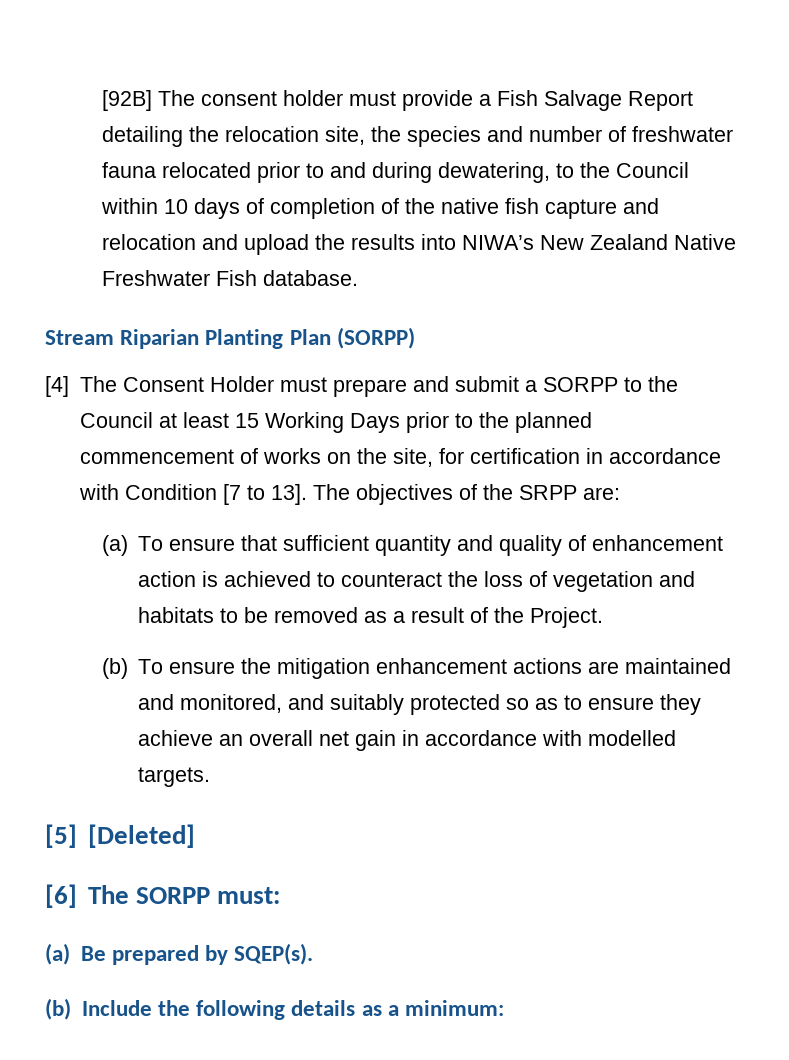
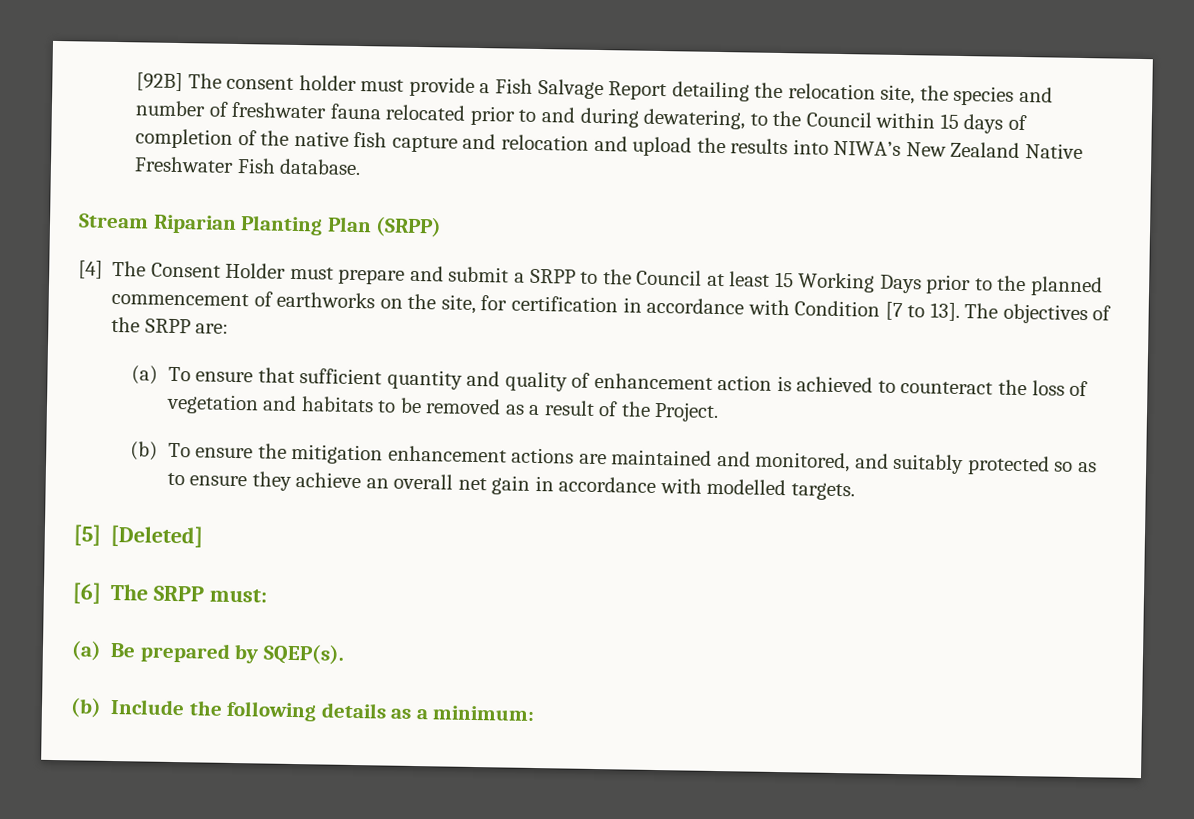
- [92B] The consent holder must provide a Fish Salvage Report detailing the relocation site, the species and number of freshwater fauna relocated prior to and during dewatering, to the Council within 10 days of completion of the native fish capture and relocation and upload the results into NIWA’s New Zealand Native Freshwater Fish database.
+ [92B] The consent holder must provide a Fish Salvage Report detailing the relocation site, the species and number of freshwater fauna relocated prior to and during dewatering, to the Council within 15 days of completion of the native fish capture and relocation and upload the results into NIWA’s New Zealand Native Freshwater Fish database.
- Stream Riparian Planting Plan (SORPP)
+ Stream Riparian Planting Plan (SRPP)
- [4] The Consent Holder must prepare and submit a SORPP to the Council at least 15 Working Days prior to the planned commencement of works on the site, for certification in accordance with Condition [7 to 13].
+ [4] The Consent Holder must prepare and submit a SRPP to the Council at least 15 Working Days prior to the planned commencement of earthworks on the site, for certification in accordance with Condition [7 to 13].
- [6] The SORPP must:
+ [6] The SRPP must:

